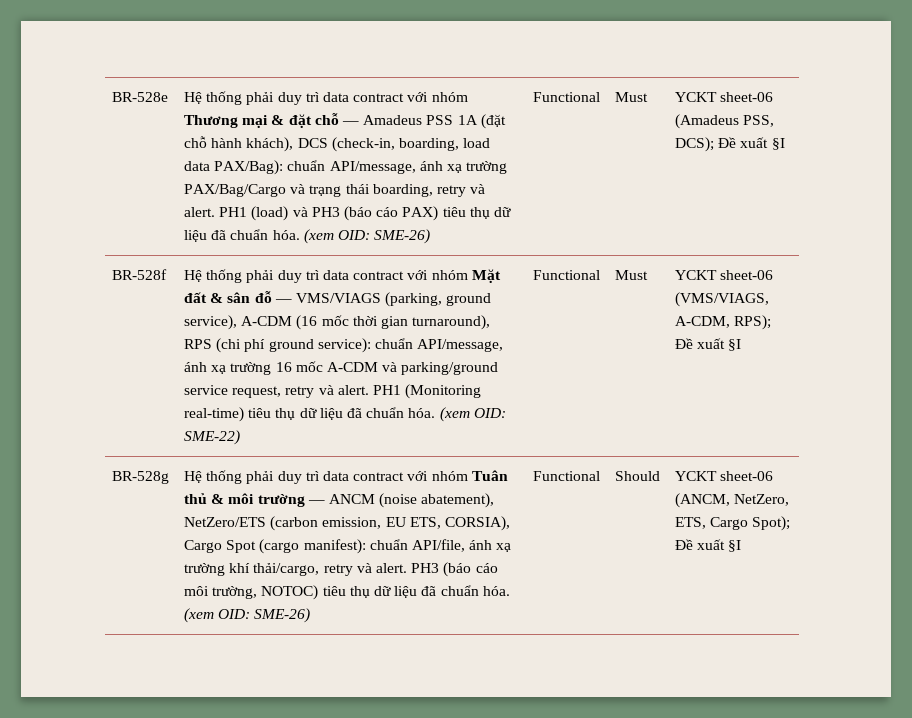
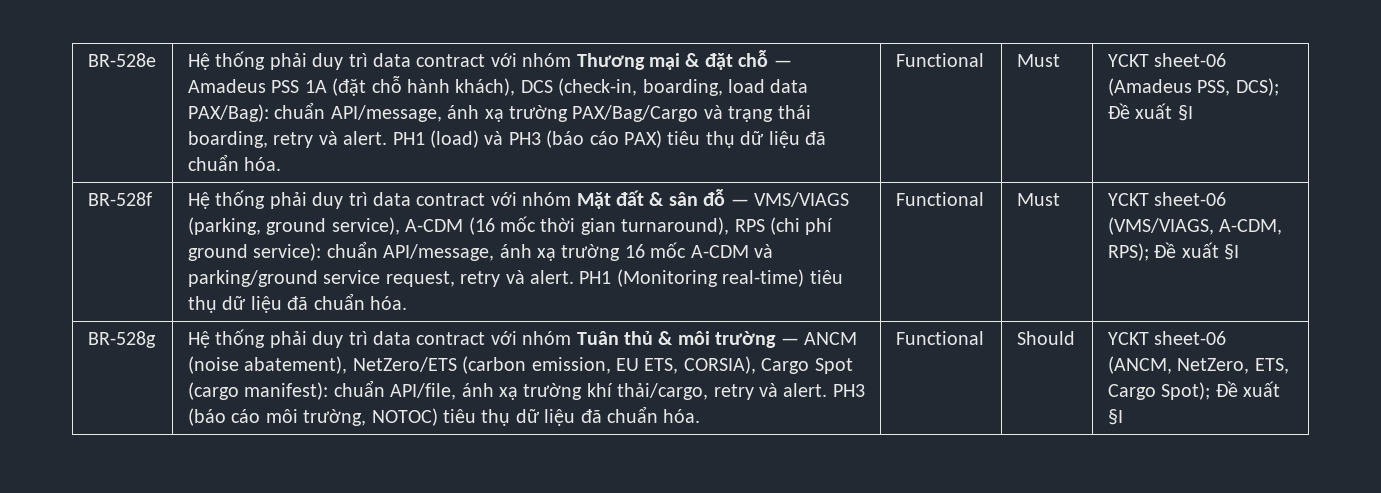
- PH1 (load) và PH3 (báo cáo PAX) tiêu thụ dữ liệu đã chuẩn hóa. (xem OID: SME-26)
+ PH1 (load) và PH3 (báo cáo PAX) tiêu thụ dữ liệu đã chuẩn hóa.
- (xem OID: SME-22)
- PH3 (báo cáo môi trường, NOTOC) tiêu thụ dữ liệu đã chuẩn hóa. (xem OID: SME-26)
+ PH3 (báo cáo môi trường, NOTOC) tiêu thụ dữ liệu đã chuẩn hóa.

